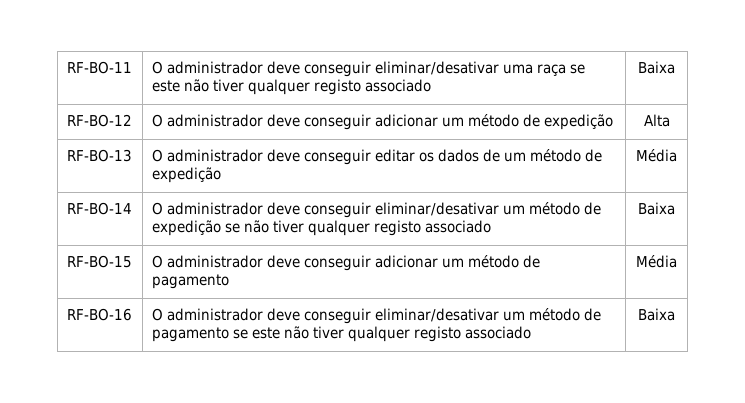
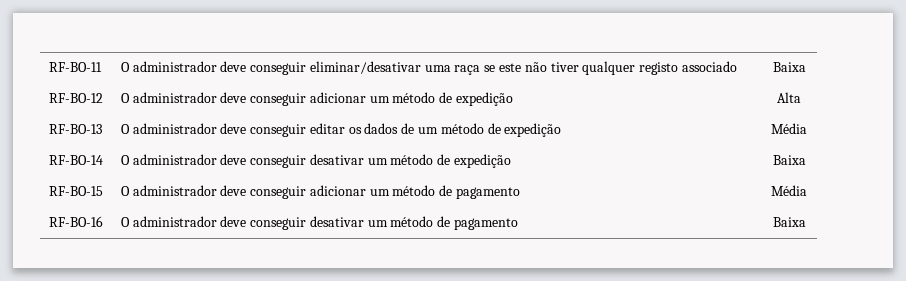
- RF-BO-14 | O administrador deve conseguir eliminar/desativar um método de expedição se não tiver qualquer registo associado | Baixa
+ RF-BO-14 | O administrador deve conseguir desativar um método de expedição | Baixa
- RF-BO-16 | O administrador deve conseguir eliminar/desativar um método de pagamento se este não tiver qualquer registo associado | Baixa
+ RF-BO-16 | O administrador deve conseguir desativar um método de pagamento | Baixa

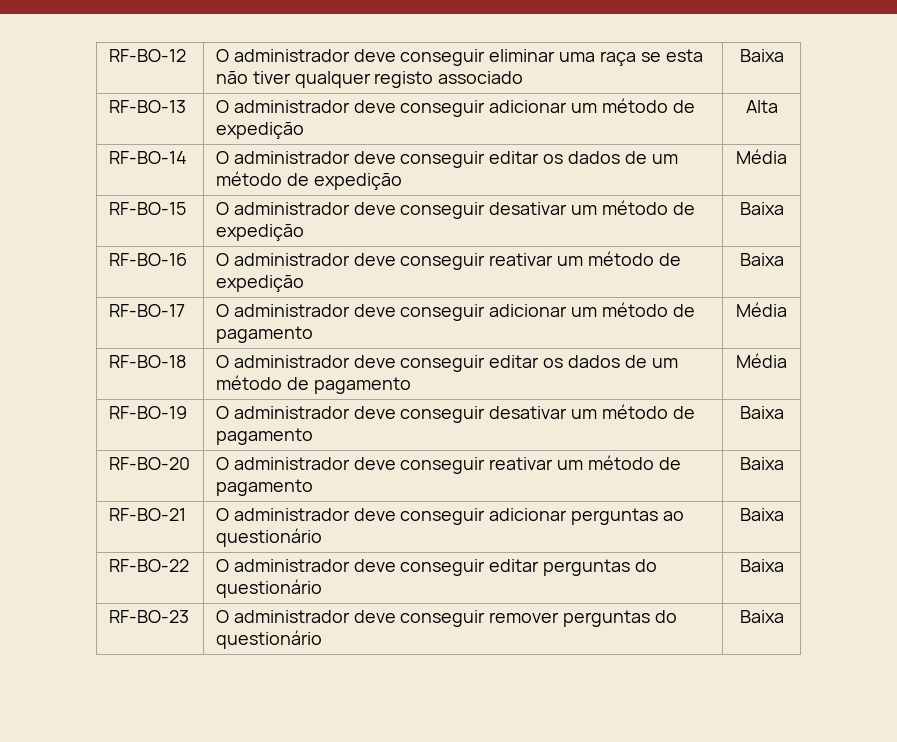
- RF-BO-11 | O administrador deve conseguir eliminar/desativar uma raça se este não tiver qualquer registo associado | Baixa
+ RF-BO-12 | O administrador deve conseguir eliminar uma raça se esta não tiver qualquer registo associado | Baixa
- RF-BO-12 | O administrador deve conseguir adicionar um método de expedição | Alta
+ RF-BO-13 | O administrador deve conseguir adicionar um método de expedição | Alta
- RF-BO-13 | O administrador deve conseguir editar os dados de um método de expedição | Média
+ RF-BO-14 | O administrador deve conseguir editar os dados de um método de expedição | Média
- RF-BO-14 | O administrador deve conseguir desativar um método de expedição | Baixa
+ RF-BO-15 | O administrador deve conseguir desativar um método de expedição | Baixa
- RF-BO-15 | O administrador deve conseguir adicionar um método de pagamento | Média
+ RF-BO-16 | O administrador deve conseguir reativar um método de expedição | Baixa
+ RF-BO-17 | O administrador deve conseguir adicionar um método de pagamento | Média
- RF-BO-16 | O administrador deve conseguir desativar um método de pagamento | Baixa
+ RF-BO-18 | O administrador deve conseguir editar os dados de um método de pagamento | Média
+ RF-BO-19 | O administrador deve conseguir desativar um método de pagamento | Baixa
+ RF-BO-20 | O administrador deve conseguir reativar um método de pagamento | Baixa
+ RF-BO-21 | O administrador deve conseguir adicionar perguntas ao questionário | Baixa
+ RF-BO-22 | O administrador deve conseguir editar perguntas do questionário | Baixa
+ RF-BO-23 | O administrador deve conseguir remover perguntas do questionário | Baixa

